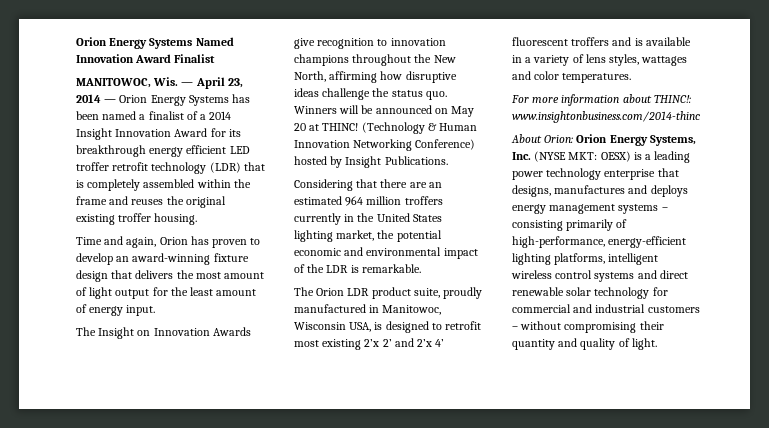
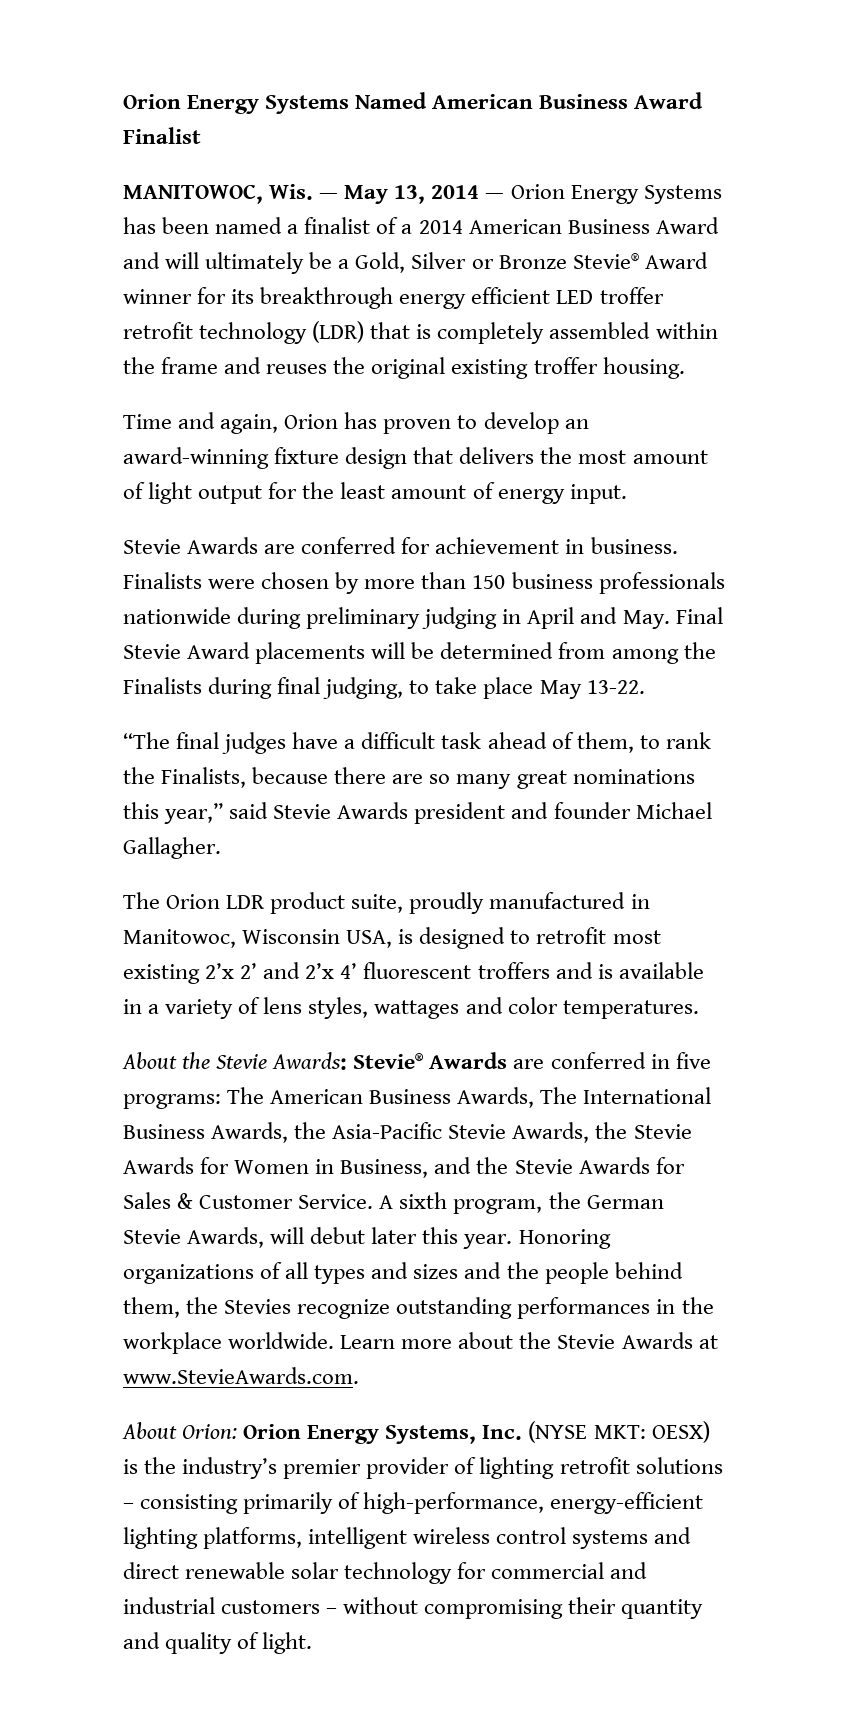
- Orion Energy Systems Named Innovation Award Finalist
+ Orion Energy Systems Named American Business Award Finalist
- MANITOWOC, Wis. — April 23, 2014 — Orion Energy Systems has been named a finalist of a 2014 Insight Innovation Award for its breakthrough energy efficient LED troffer retrofit technology (LDR) that is completely assembled within the frame and reuses the original existing troffer housing.
+ MANITOWOC, Wis. — May 13, 2014 — Orion Energy Systems has been named a finalist of a 2014 American Business Award and will ultimately be a Gold, Silver or Bronze Stevie® Award winner for its breakthrough energy efficient LED troffer retrofit technology (LDR) that is completely assembled within the frame and reuses the original existing troffer housing.
- The Insight on Innovation Awards give recognition to innovation champions throughout the New North, affirming how disruptive ideas challenge the status quo. Winners will be announced on May 20 at THINC! (Technology & Human Innovation Networking Conference) hosted by Insight Publications.
- Considering that there are an estimated 964 million troffers currently in the United States lighting market, the potential economic and environmental impact of the LDR is remarkable.
+ Stevie Awards are conferred for achievement in business. Finalists were chosen by more than 150 business professionals nationwide during preliminary judging in April and May. Final Stevie Award placements will be determined from among the Finalists during final judging, to take place May 13-22.
+ “The final judges have a difficult task ahead of them, to rank the Finalists, because there are so many great nominations this year,” said Stevie Awards president and founder Michael Gallagher.
- For more information about THINC!: www.insightonbusiness.com/2014-thinc
+ About the Stevie Awards: Stevie® Awards are conferred in five programs: The American Business Awards, The International Business Awards, the Asia-Pacific Stevie Awards, the Stevie Awards for Women in Business, and the Stevie Awards for Sales & Customer Service. A sixth program, the German Stevie Awards, will debut later this year. Honoring organizations of all types and sizes and the people behind them, the Stevies recognize outstanding performances in the workplace worldwide. Learn more about the Stevie Awards at www.StevieAwards.com.
- About Orion: Orion Energy Systems, Inc. (NYSE MKT: OESX) is a leading power technology enterprise that designs, manufactures and deploys energy management systems – consisting primarily of high-performance, energy-efficient lighting platforms, intelligent wireless control systems and direct renewable solar technology for commercial and industrial customers – without compromising their quantity and quality of light.
+ About Orion: Orion Energy Systems, Inc. (NYSE MKT: OESX) is the industry’s premier provider of lighting retrofit solutions – consisting primarily of high-performance, energy-efficient lighting platforms, intelligent wireless control systems and direct renewable solar technology for commercial and industrial customers – without compromising their quantity and quality of light.

